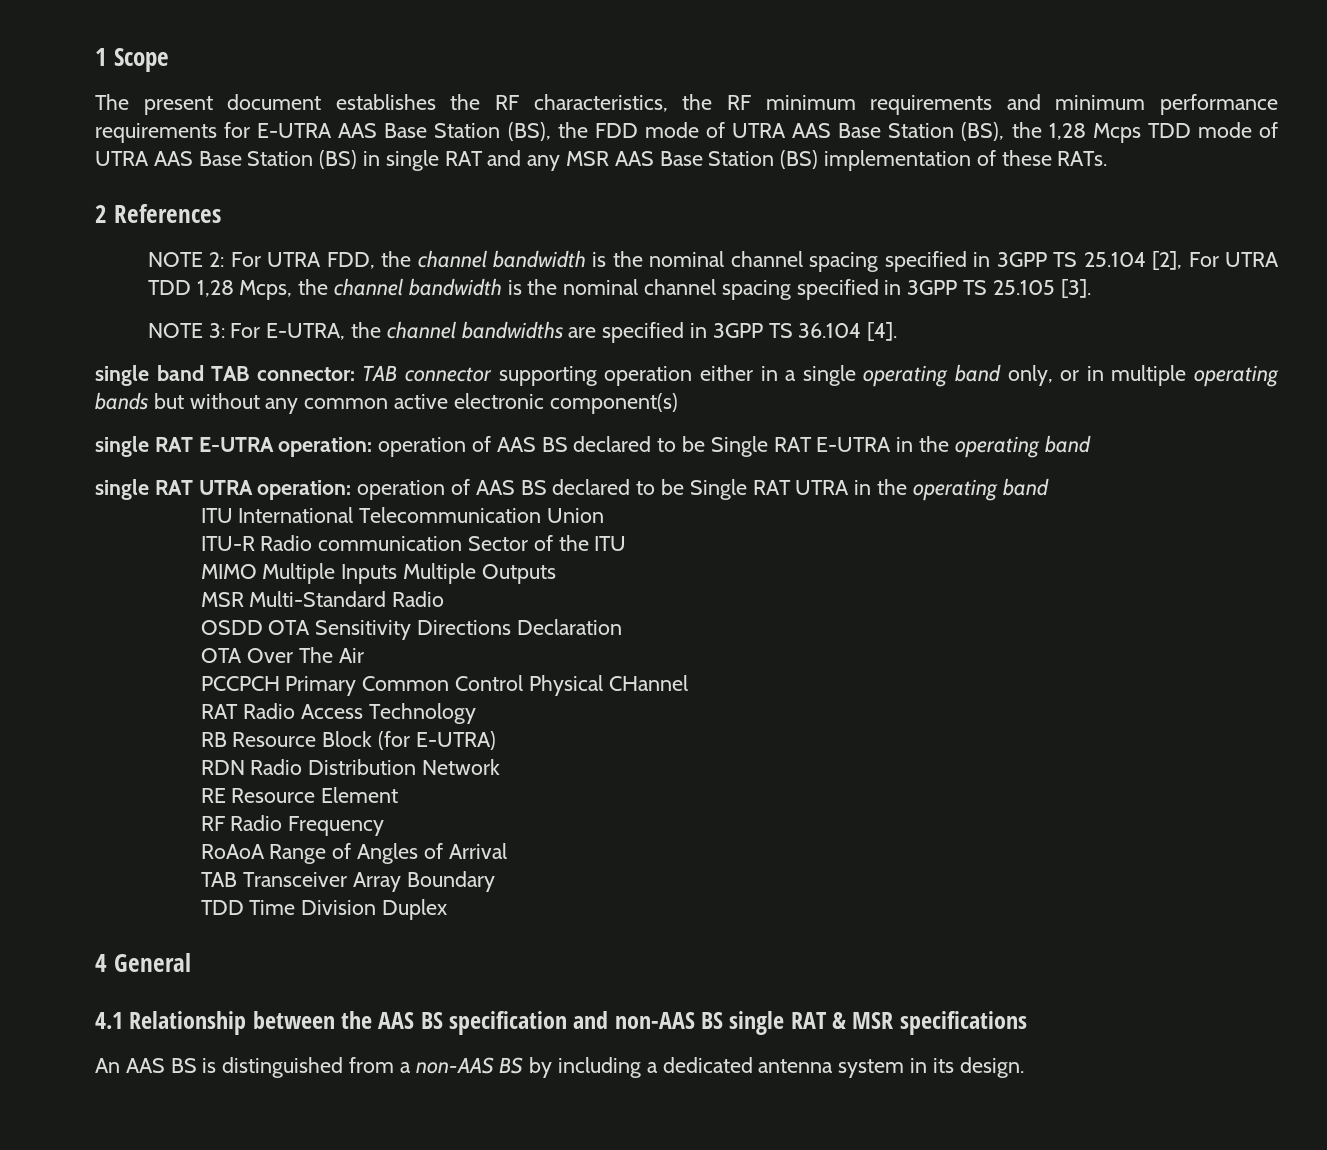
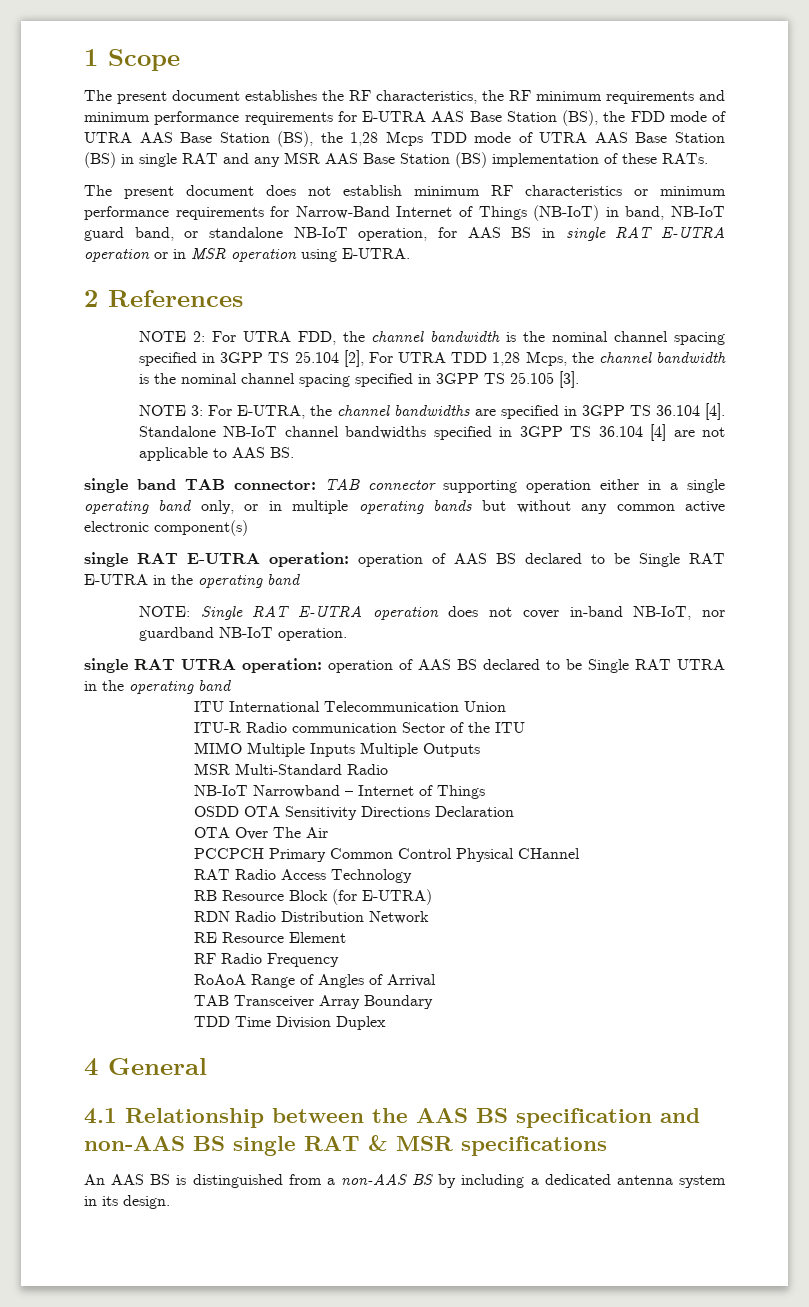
+ The present document does not establish minimum RF characteristics or minimum performance requirements for Narrow-Band Internet of Things (NB-IoT) in band, NB-IoT guard band, or standalone NB-IoT operation, for AAS BS in single RAT E-UTRA operation or in MSR operation using E-UTRA.
+ Standalone NB-IoT channel bandwidths specified in 3GPP TS 36.104 [4] are not applicable to AAS BS.
+ NOTE: Single RAT E-UTRA operation does not cover in-band NB-IoT, nor guardband NB-IoT operation.
+ NB-IoT Narrowband – Internet of Things

